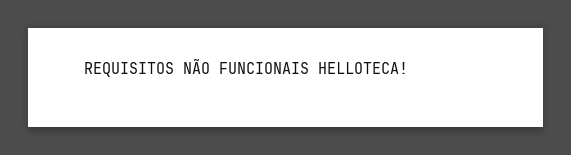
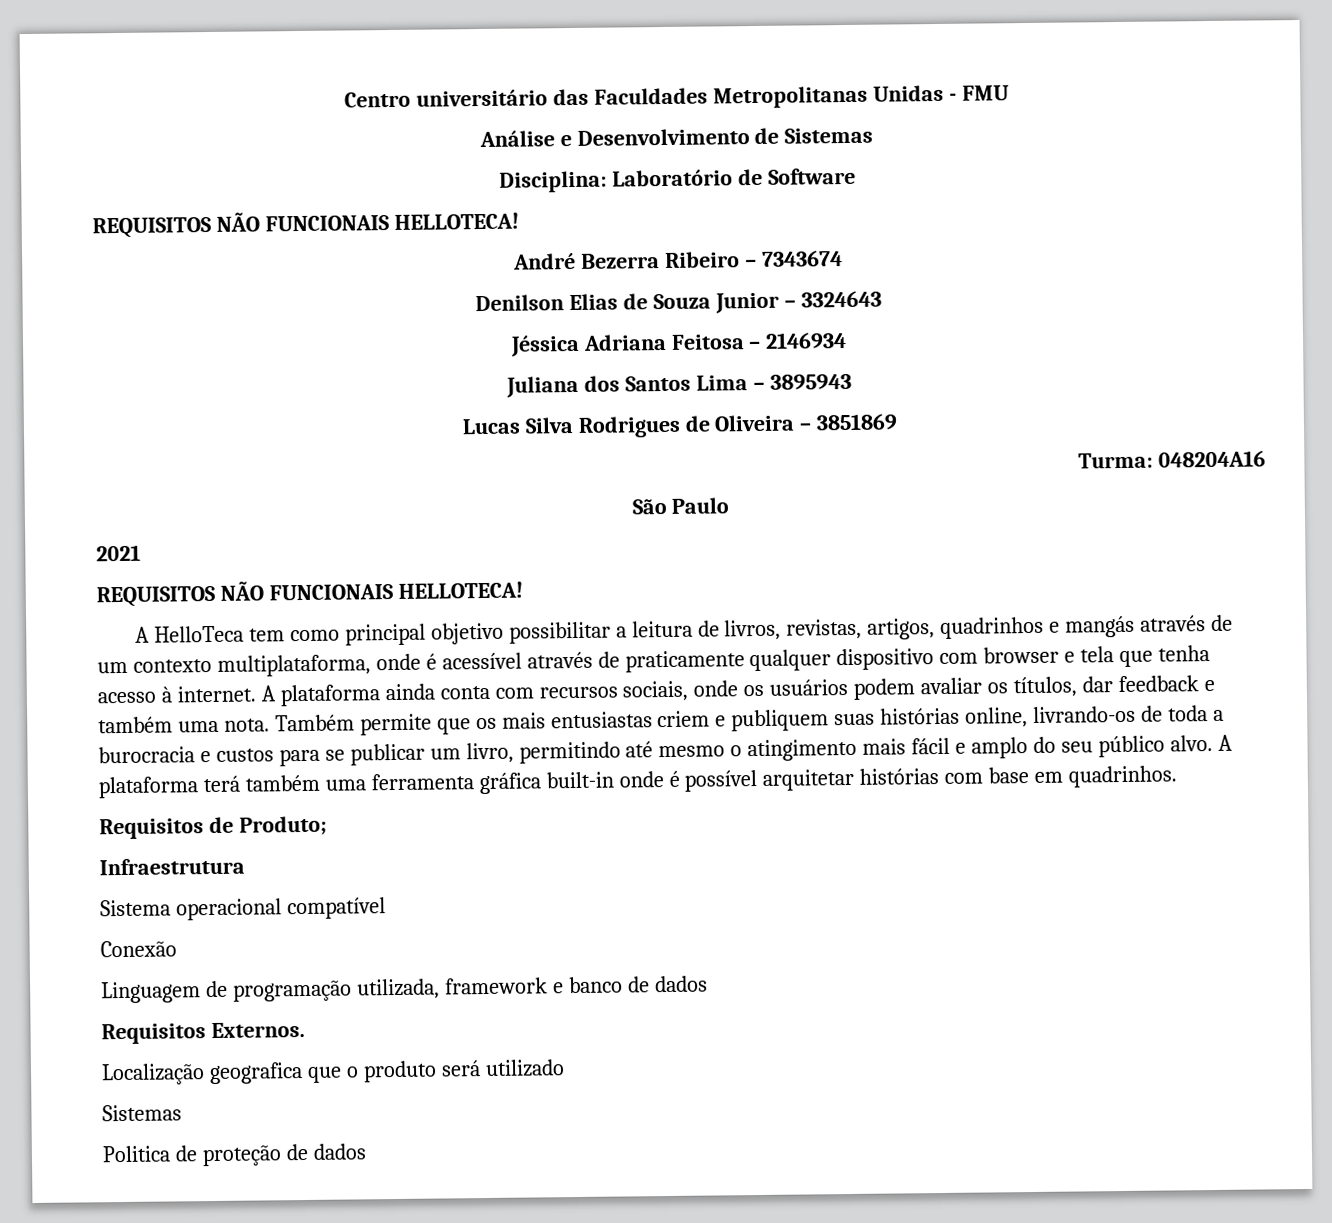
+ Centro universitário das Faculdades Metropolitanas Unidas - FMU
+ Análise e Desenvolvimento de Sistemas
+ Disciplina: Laboratório de Software
  REQUISITOS NÃO FUNCIONAIS HELLOTECA!
+ André Bezerra Ribeiro – 7343674
+ Denilson Elias de Souza Junior – 3324643
+ Jéssica Adriana Feitosa – 2146934
+ Juliana dos Santos Lima – 3895943
+ Lucas Silva Rodrigues de Oliveira – 3851869
+ Turma: 048204A16
+ São Paulo
+ 2021
+ REQUISITOS NÃO FUNCIONAIS HELLOTECA!
+ A HelloTeca tem como principal objetivo possibilitar a leitura de livros, revistas, artigos, quadrinhos e mangás através de um contexto multiplataforma, onde é acessível através de praticamente qualquer dispositivo com browser e tela que tenha acesso à internet. A plataforma ainda conta com recursos sociais, onde os usuários podem avaliar os títulos, dar feedback e também uma nota. Também permite que os mais entusiastas criem e publiquem suas histórias online, livrando-os de toda a burocracia e custos para se publicar um livro, permitindo até mesmo o atingimento mais fácil e amplo do seu público alvo. A plataforma terá também uma ferramenta gráfica built-in onde é possível arquitetar histórias com base em quadrinhos.
+ Requisitos de Produto;
+ Infraestrutura
+ Sistema operacional compatível
+ Conexão
+ Linguagem de programação utilizada, framework e banco de dados
+ Requisitos Externos.
+ Localização geografica que o produto será utilizado
+ Sistemas
+ Politica de proteção de dados

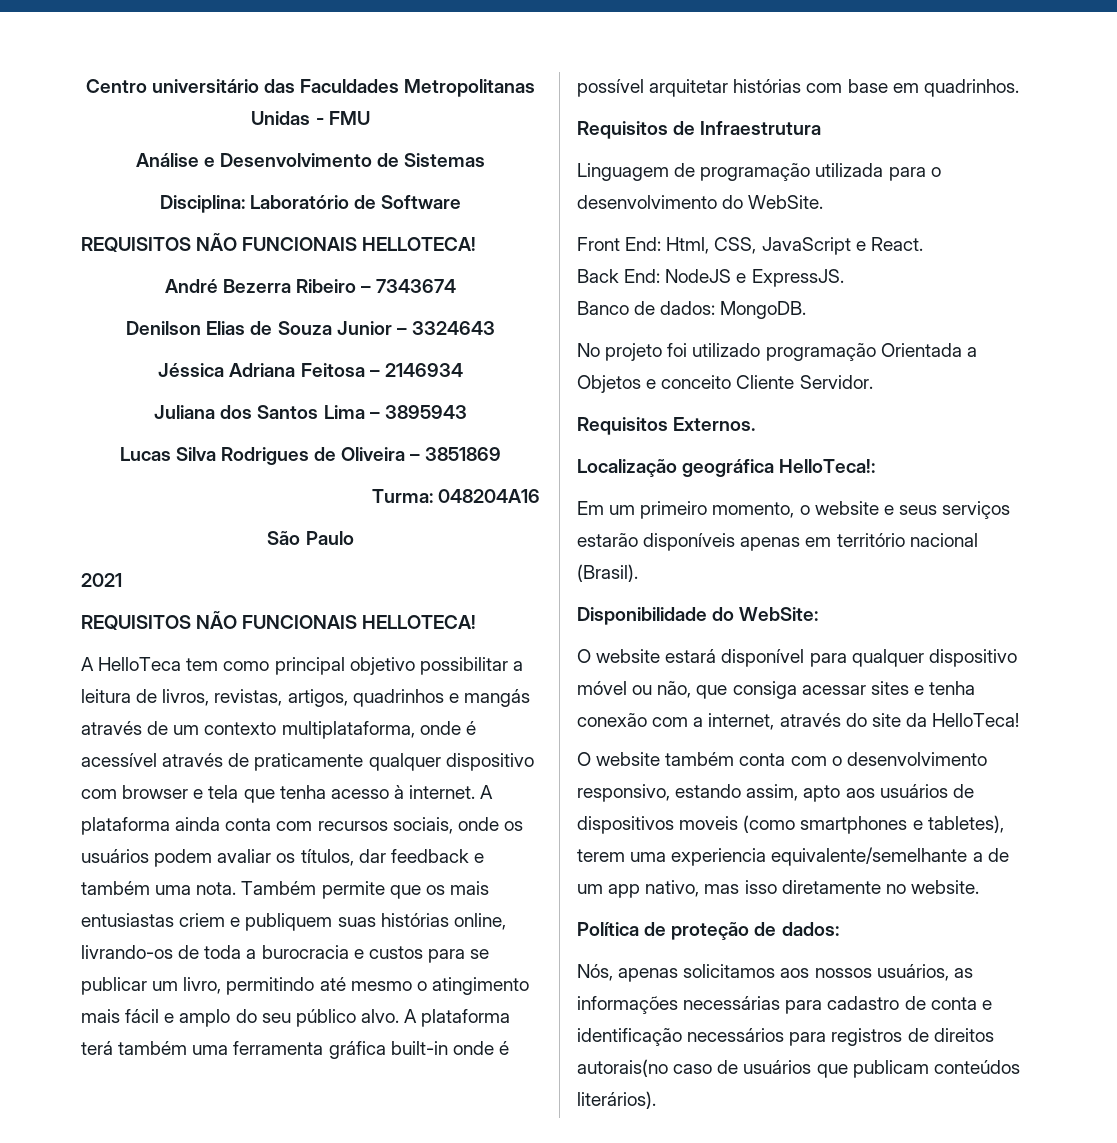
- Requisitos de Produto;
- Infraestrutura
+ Requisitos de Infraestrutura
- Sistema operacional compatível
- Conexão
- Linguagem de programação utilizada, framework e banco de dados
+ Linguagem de programação utilizada para o desenvolvimento do WebSite.
+ Front End: Html, CSS, JavaScript e React.
+ Back End: NodeJS e ExpressJS.
+ Banco de dados: MongoDB.
+ No projeto foi utilizado programação Orientada a Objetos e conceito Cliente Servidor.
  Requisitos Externos.
- Localização geografica que o produto será utilizado
- Sistemas
- Politica de proteção de dados
+ Localização geográfica HelloTeca!:
+ Em um primeiro momento, o website e seus serviços estarão disponíveis apenas em território nacional (Brasil).
+ Disponibilidade do WebSite:
+ O website estará disponível para qualquer dispositivo móvel ou não, que consiga acessar sites e tenha conexão com a internet, através do site da HelloTeca!
+ O website também conta com o desenvolvimento responsivo, estando assim, apto aos usuários de dispositivos moveis (como smartphones e tabletes), terem uma experiencia equivalente/semelhante a de um app nativo, mas isso diretamente no website.
+ Política de proteção de dados:
+ Nós, apenas solicitamos aos nossos usuários, as informações necessárias para cadastro de conta e identificação necessários para registros de direitos autorais(no caso de usuários que publicam conteúdos literários).

